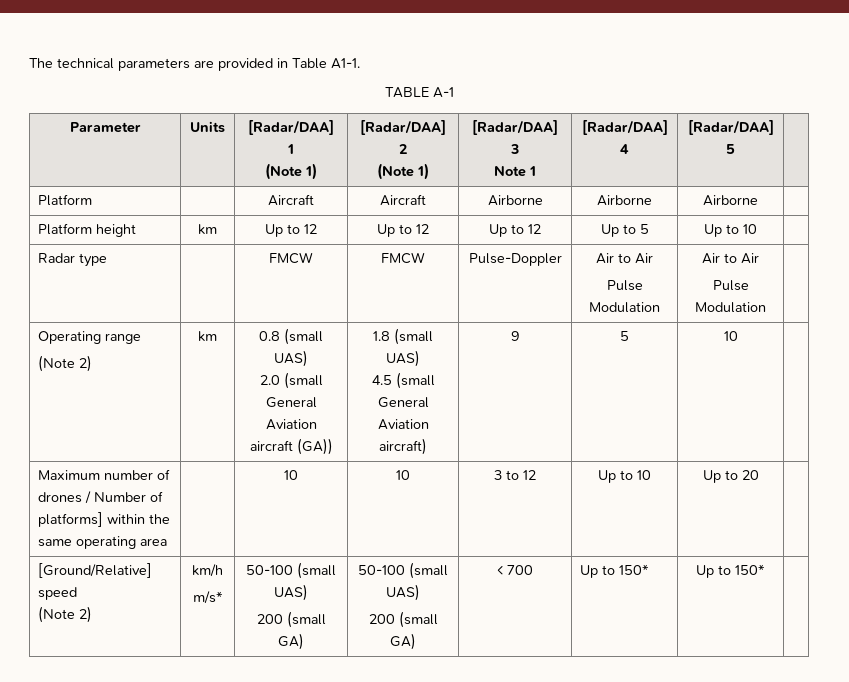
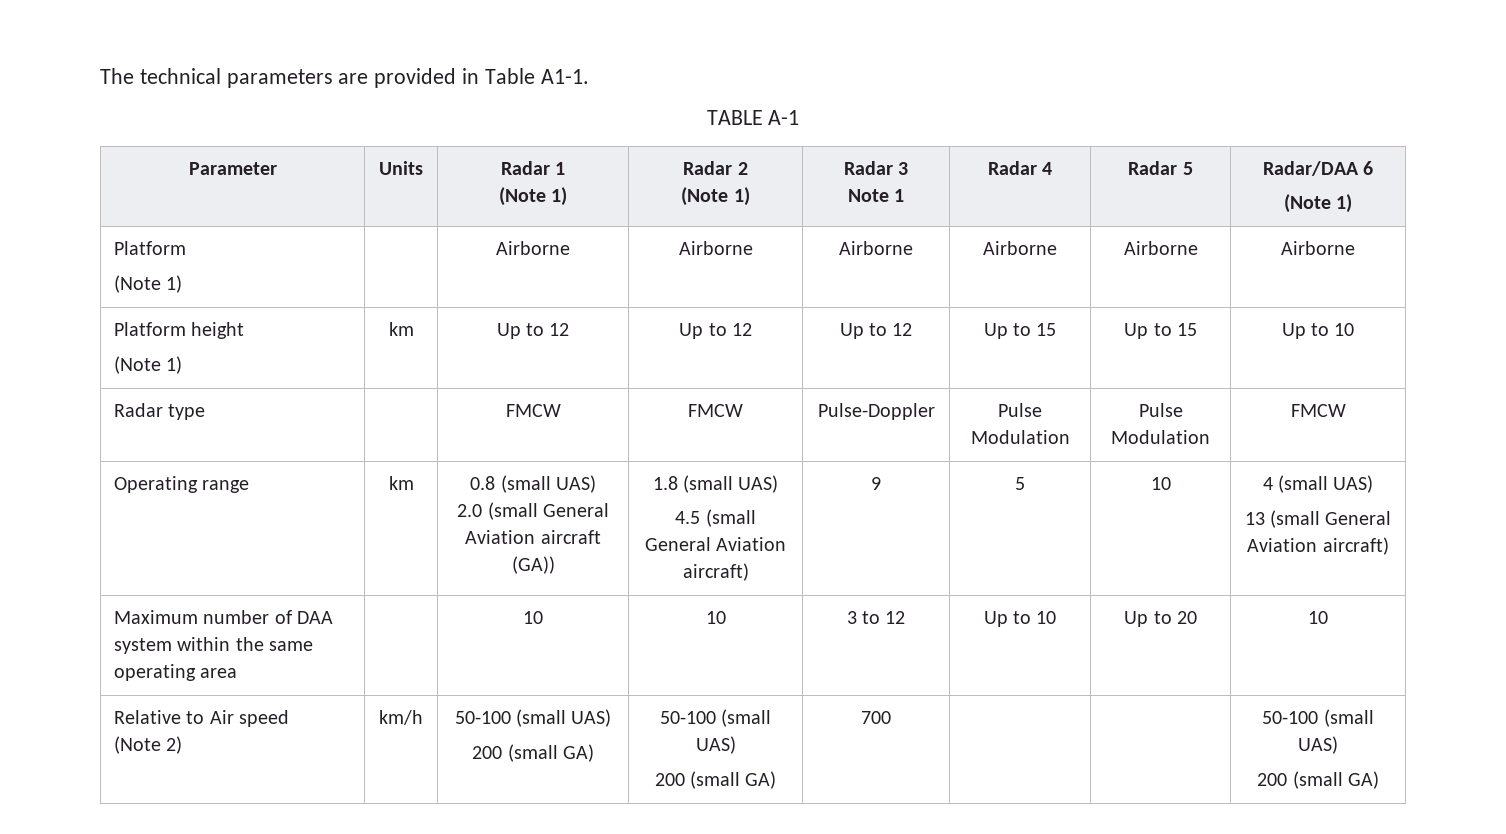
- Parameter | Units | [Radar/DAA] 1
- (Note 1) | [Radar/DAA] 2
- (Note 1) | [Radar/DAA] 3
- Note 1 | [Radar/DAA] 4 | [Radar/DAA] 5 |
- Platform | | Aircraft | Aircraft | Airborne | Airborne | Airborne |
+ Parameter | Units | Radar 1
+ (Note 1) | Radar 2
+ (Note 1) | Radar 3
+ Note 1 | Radar 4 | Radar 5 | Radar/DAA 6
+ (Note 1)
+ Platform
+ (Note 1) | | Airborne | Airborne | Airborne | Airborne | Airborne | Airborne
- Platform height | km | Up to 12 | Up to 12 | Up to 12 | Up to 5 | Up to 10 |
+ Platform height
+ (Note 1) | km | Up to 12 | Up to 12 | Up to 12 | Up to 15 | Up to 15 | Up to 10
- Radar type | | FMCW | FMCW | Pulse-Doppler | Air to Air
- Pulse Modulation | Air to Air
- Pulse Modulation |
+ Radar type | | FMCW | FMCW | Pulse-Doppler | Pulse Modulation | Pulse Modulation | FMCW
- Operating range
- (Note 2) | km | 0.8 (small UAS)
+ Operating range | km | 0.8 (small UAS)
  2.0 (small General Aviation aircraft (GA)) | 1.8 (small UAS)
- 4.5 (small General Aviation aircraft) | 9 | 5 | 10 |
- Maximum number of drones / Number of platforms] within the same operating area | | 10 | 10 | 3 to 12 | Up to 10 | Up to 20 |
- [Ground/Relative] speed
- (Note 2) | km/h
- m/s* | 50-100 (small UAS)
+ 4.5 (small General Aviation aircraft) | 9 | 5 | 10 | 4 (small UAS)
+ 13 (small General Aviation aircraft)
+ Maximum number of DAA system within the same operating area | | 10 | 10 | 3 to 12 | Up to 10 | Up to 20 | 10
+ Relative to Air speed
+ (Note 2) | km/h | 50-100 (small UAS)
  200 (small GA) | 50-100 (small UAS)
- 200 (small GA) | < 700 | Up to 150* | Up to 150* |
+ 200 (small GA) | 700 | | | 50-100 (small UAS)
+ 200 (small GA)

